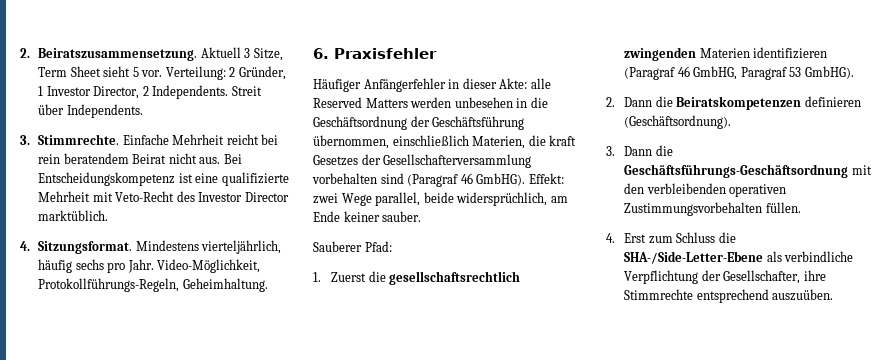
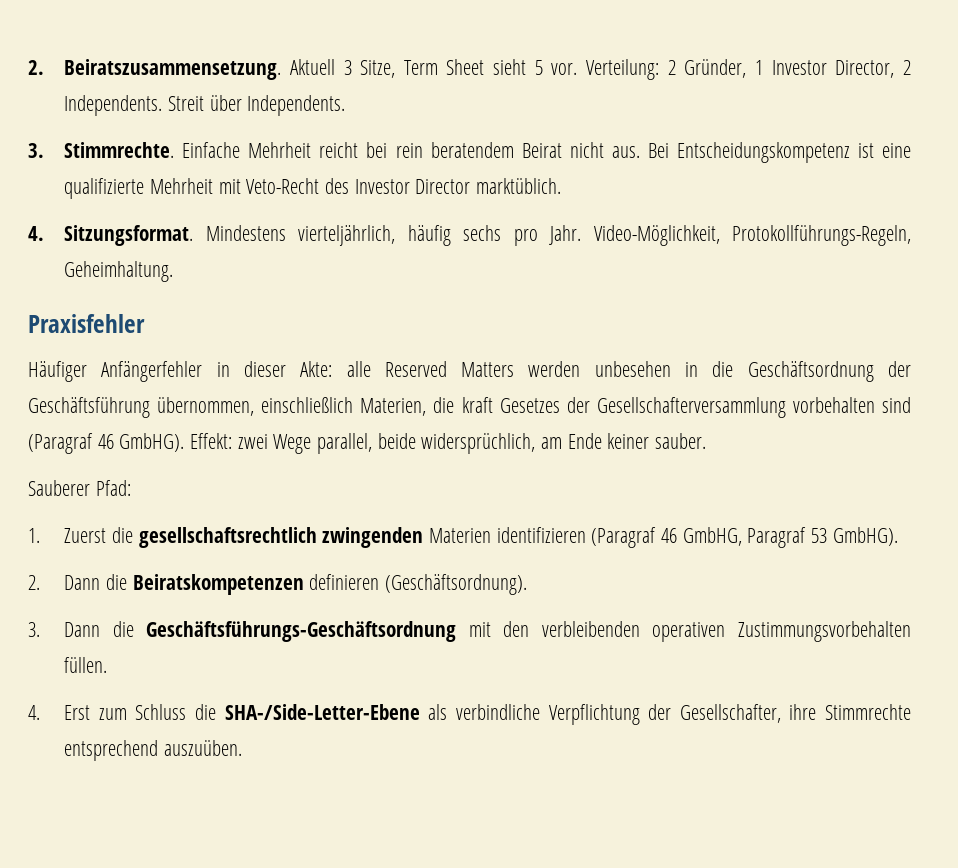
- 6. Praxisfehler
+ Praxisfehler

